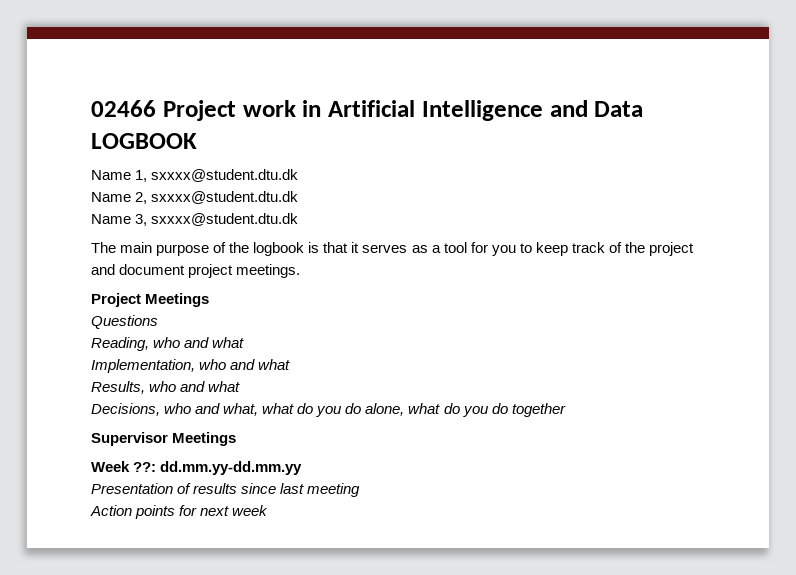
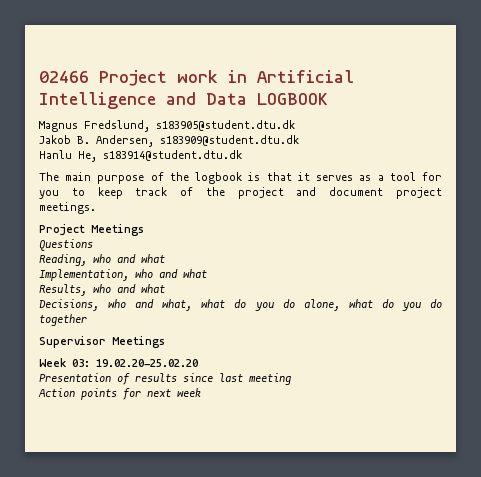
- Name 1, sxxxx@student.dtu.dk
- Name 2, sxxxx@student.dtu.dk
- Name 3, sxxxx@student.dtu.dk
+ Magnus Fredslund, s183905@student.dtu.dk
+ Jakob B. Andersen, s183909@student.dtu.dk
+ Hanlu He, s183914@student.dtu.dk
- Week ??: dd.mm.yy-dd.mm.yy
+ Week 03: 19.02.20-25.02.20

